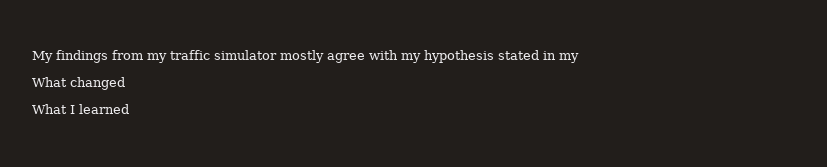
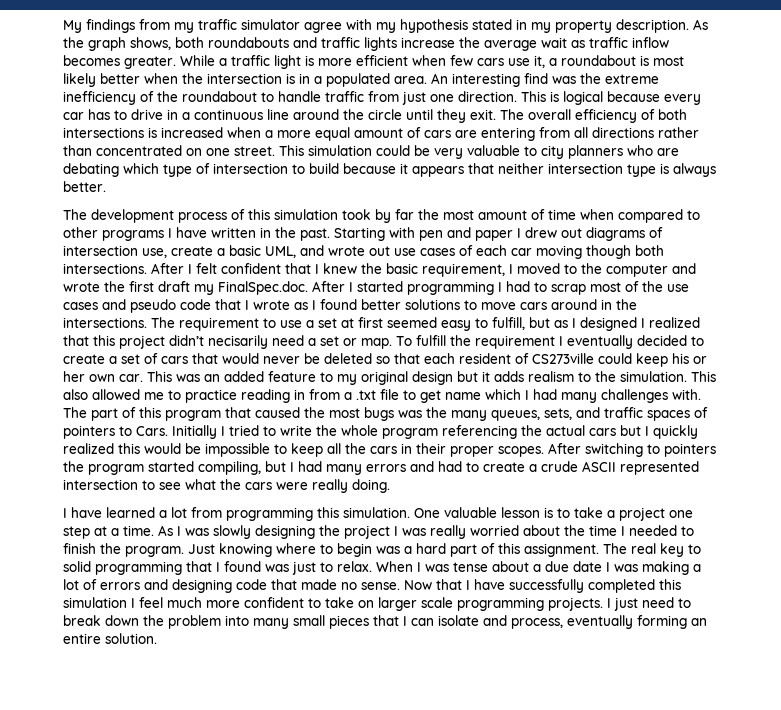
- My findings from my traffic simulator mostly agree with my hypothesis stated in my
- What changed
- What I learned
+ My findings from my traffic simulator agree with my hypothesis stated in my property description. As the graph shows, both roundabouts and traffic lights increase the average wait as traffic inflow becomes greater. While a traffic light is more efficient when few cars use it, a roundabout is most likely better when the intersection is in a populated area. An interesting find was the extreme inefficiency of the roundabout to handle traffic from just one direction. This is logical because every car has to drive in a continuous line around the circle until they exit. The overall efficiency of both intersections is increased when a more equal amount of cars are entering from all directions rather than concentrated on one street. This simulation could be very valuable to city planners who are debating which type of intersection to build because it appears that neither intersection type is always better.
+ The development process of this simulation took by far the most amount of time when compared to other programs I have written in the past. Starting with pen and paper I drew out diagrams of intersection use, create a basic UML, and wrote out use cases of each car moving though both intersections. After I felt confident that I knew the basic requirement, I moved to the computer and wrote the first draft my FinalSpec.doc. After I started programming I had to scrap most of the use cases and pseudo code that I wrote as I found better solutions to move cars around in the intersections. The requirement to use a set at first seemed easy to fulfill, but as I designed I realized that this project didn’t necisarily need a set or map. To fulfill the requirement I eventually decided to create a set of cars that would never be deleted so that each resident of CS273ville could keep his or her own car. This was an added feature to my original design but it adds realism to the simulation. This also allowed me to practice reading in from a .txt file to get name which I had many challenges with. The part of this program that caused the most bugs was the many queues, sets, and traffic spaces of pointers to Cars. Initially I tried to write the whole program referencing the actual cars but I quickly realized this would be impossible to keep all the cars in their proper scopes. After switching to pointers the program started compiling, but I had many errors and had to create a crude ASCII represented intersection to see what the cars were really doing.
+ I have learned a lot from programming this simulation. One valuable lesson is to take a project one step at a time. As I was slowly designing the project I was really worried about the time I needed to finish the program. Just knowing where to begin was a hard part of this assignment. The real key to solid programming that I found was just to relax. When I was tense about a due date I was making a lot of errors and designing code that made no sense. Now that I have successfully completed this simulation I feel much more confident to take on larger scale programming projects. I just need to break down the problem into many small pieces that I can isolate and process, eventually forming an entire solution.

